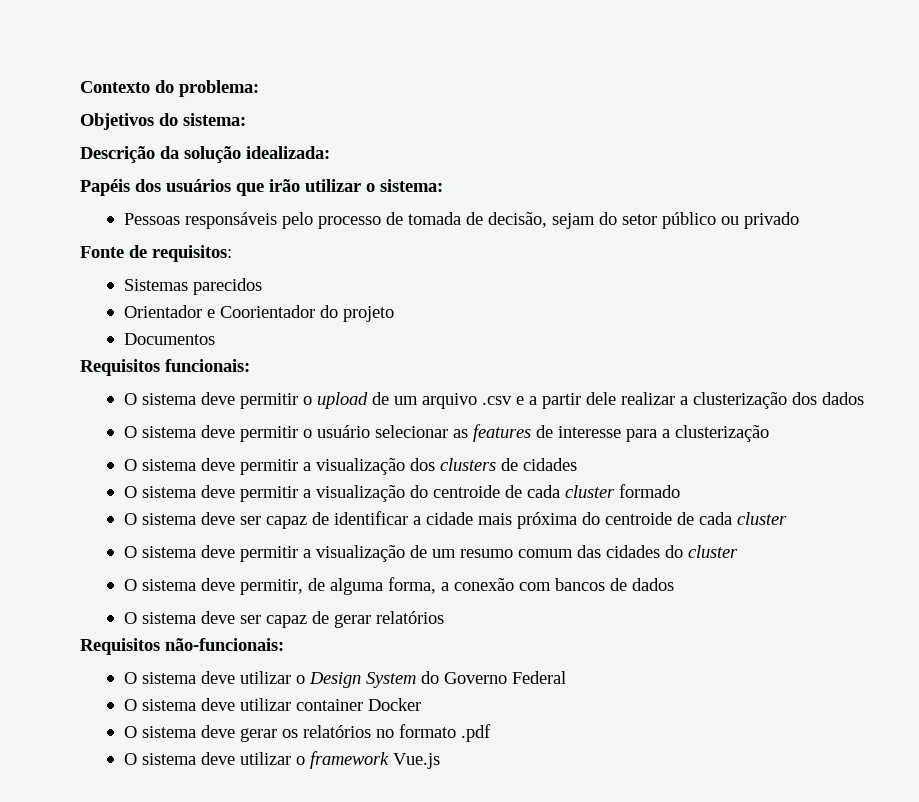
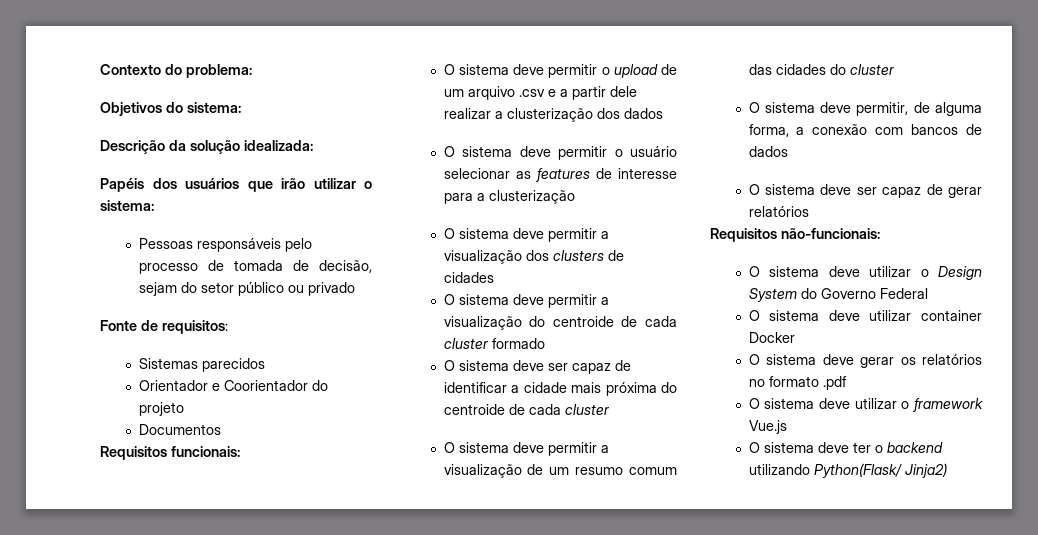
+ O sistema deve ter o backend utilizando Python(Flask/ Jinja2)

